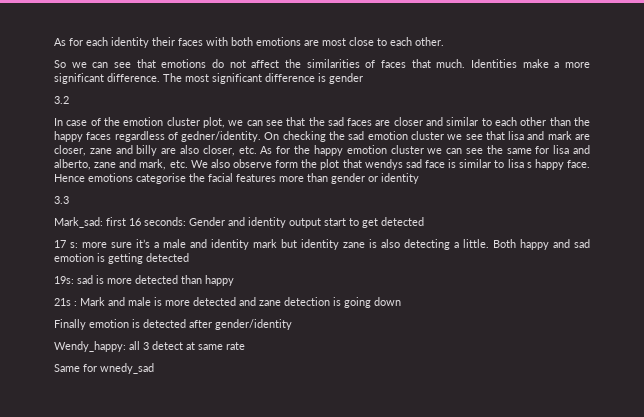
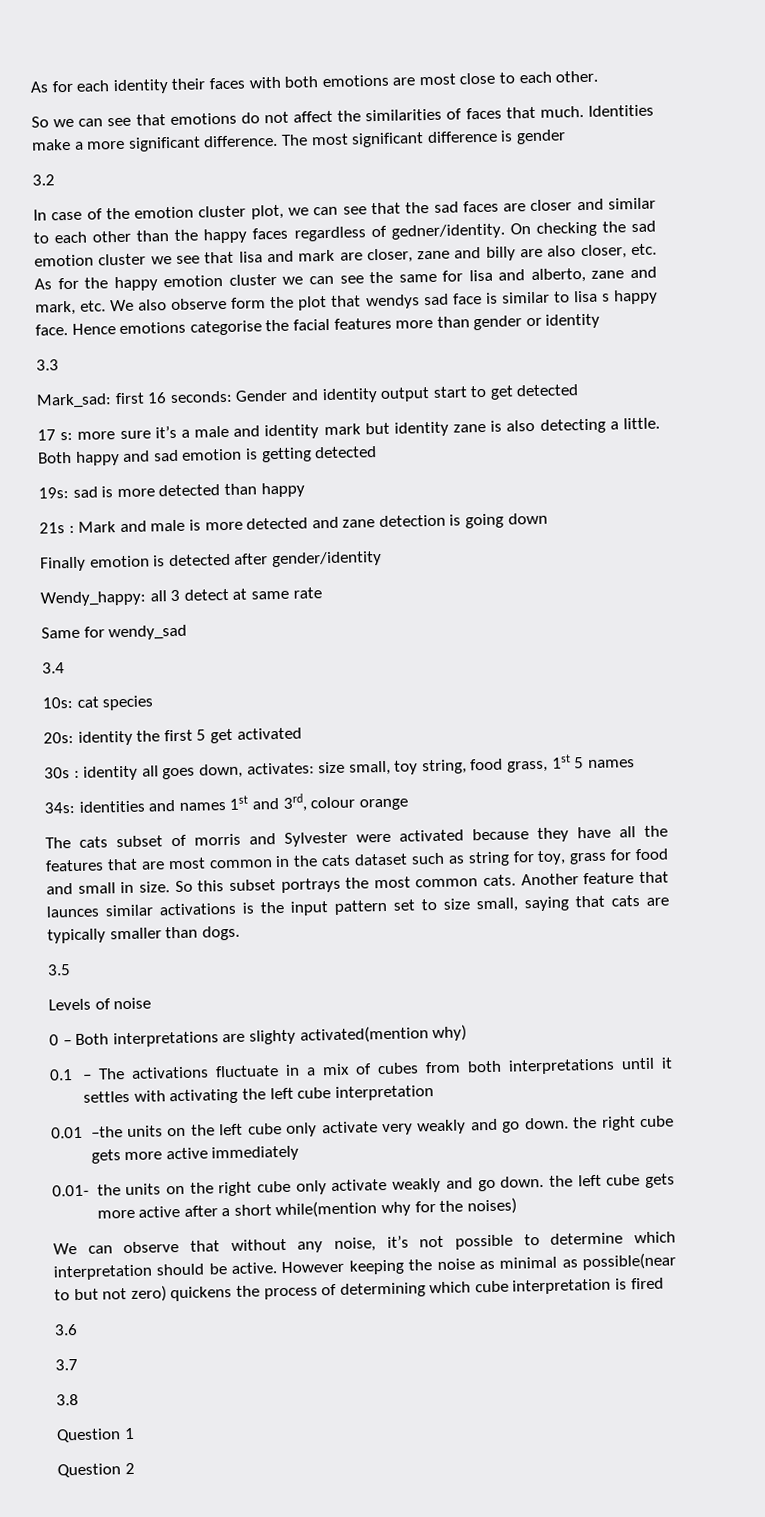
- Same for wnedy_sad
+ Same for wendy_sad
+ 3.4
+ 10s: cat species
+ 20s: identity the first 5 get activated
+ 30s : identity all goes down, activates: size small, toy string, food grass, 1st 5 names
+ 34s: identities and names 1st and 3rd, colour orange
+ The cats subset of morris and Sylvester were activated because they have all the features that are most common in the cats dataset such as string for toy, grass for food and small in size. So this subset portrays the most common cats. Another feature that launces similar activations is the input pattern set to size small, saying that cats are typically smaller than dogs.
+ 3.5
+ Levels of noise
+ 0 – Both interpretations are slighty activated(mention why)
+ 0.1 – The activations fluctuate in a mix of cubes from both interpretations until it settles with activating the left cube interpretation
+ 0.01 –the units on the left cube only activate very weakly and go down. the right cube gets more active immediately
+ 0.01- the units on the right cube only activate weakly and go down. the left cube gets more active after a short while(mention why for the noises)
+ We can observe that without any noise, it’s not possible to determine which interpretation should be active. However keeping the noise as minimal as possible(near to but not zero) quickens the process of determining which cube interpretation is fired
+ 3.6
+ 3.7
+ 3.8
+ Question 1
+ Question 2

